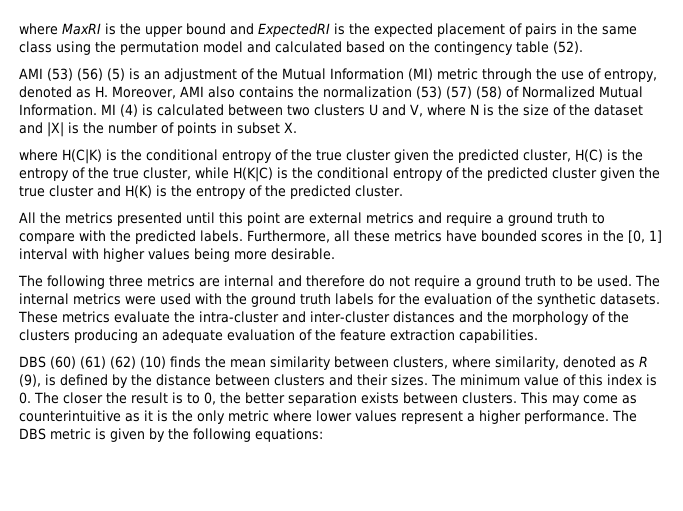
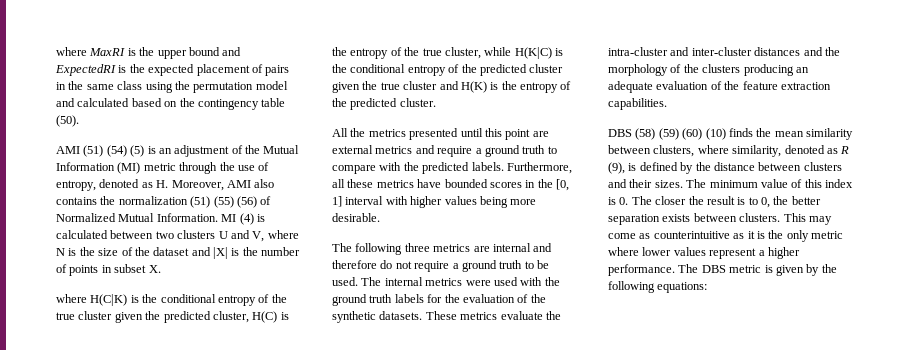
- where MaxRI is the upper bound and ExpectedRI is the expected placement of pairs in the same class using the permutation model and calculated based on the contingency table (52).
- AMI (53) (56) (5) is an adjustment of the Mutual Information (MI) metric through the use of entropy, denoted as H. Moreover, AMI also contains the normalization (53) (57) (58) of Normalized Mutual Information.
+ where MaxRI is the upper bound and ExpectedRI is the expected placement of pairs in the same class using the permutation model and calculated based on the contingency table (50).
+ AMI (51) (54) (5) is an adjustment of the Mutual Information (MI) metric through the use of entropy, denoted as H. Moreover, AMI also contains the normalization (51) (55) (56) of Normalized Mutual Information.
- DBS (60) (61) (62) (10) finds the mean similarity between clusters, where similarity, denoted as R (9), is defined by the distance between clusters and their sizes.
+ DBS (58) (59) (60) (10) finds the mean similarity between clusters, where similarity, denoted as R (9), is defined by the distance between clusters and their sizes.

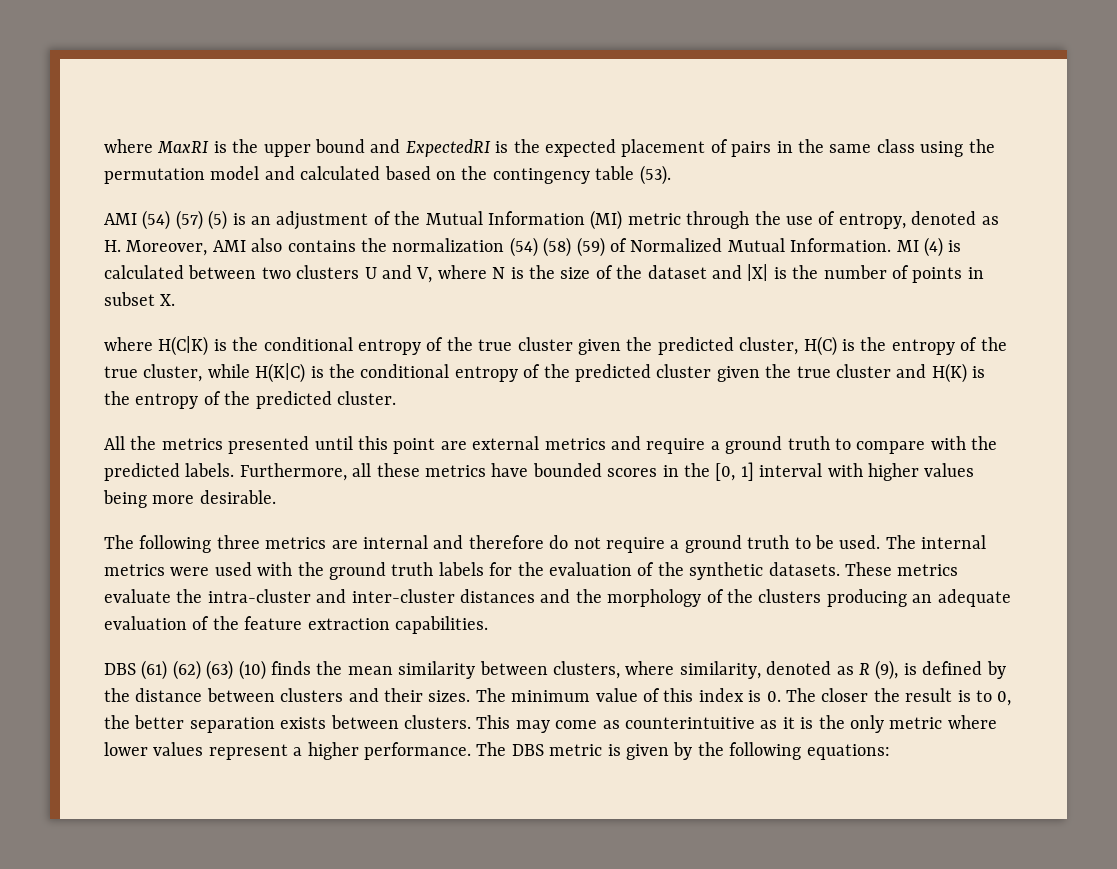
- where MaxRI is the upper bound and ExpectedRI is the expected placement of pairs in the same class using the permutation model and calculated based on the contingency table (50).
- AMI (51) (54) (5) is an adjustment of the Mutual Information (MI) metric through the use of entropy, denoted as H. Moreover, AMI also contains the normalization (51) (55) (56) of Normalized Mutual Information.
+ where MaxRI is the upper bound and ExpectedRI is the expected placement of pairs in the same class using the permutation model and calculated based on the contingency table (53).
+ AMI (54) (57) (5) is an adjustment of the Mutual Information (MI) metric through the use of entropy, denoted as H. Moreover, AMI also contains the normalization (54) (58) (59) of Normalized Mutual Information.
- DBS (58) (59) (60) (10) finds the mean similarity between clusters, where similarity, denoted as R (9), is defined by the distance between clusters and their sizes.
+ DBS (61) (62) (63) (10) finds the mean similarity between clusters, where similarity, denoted as R (9), is defined by the distance between clusters and their sizes.

